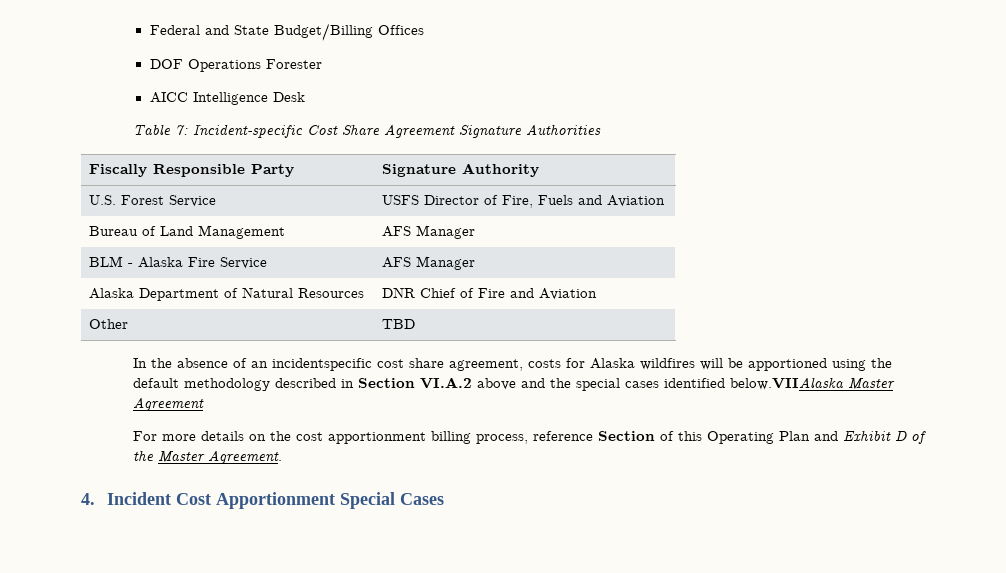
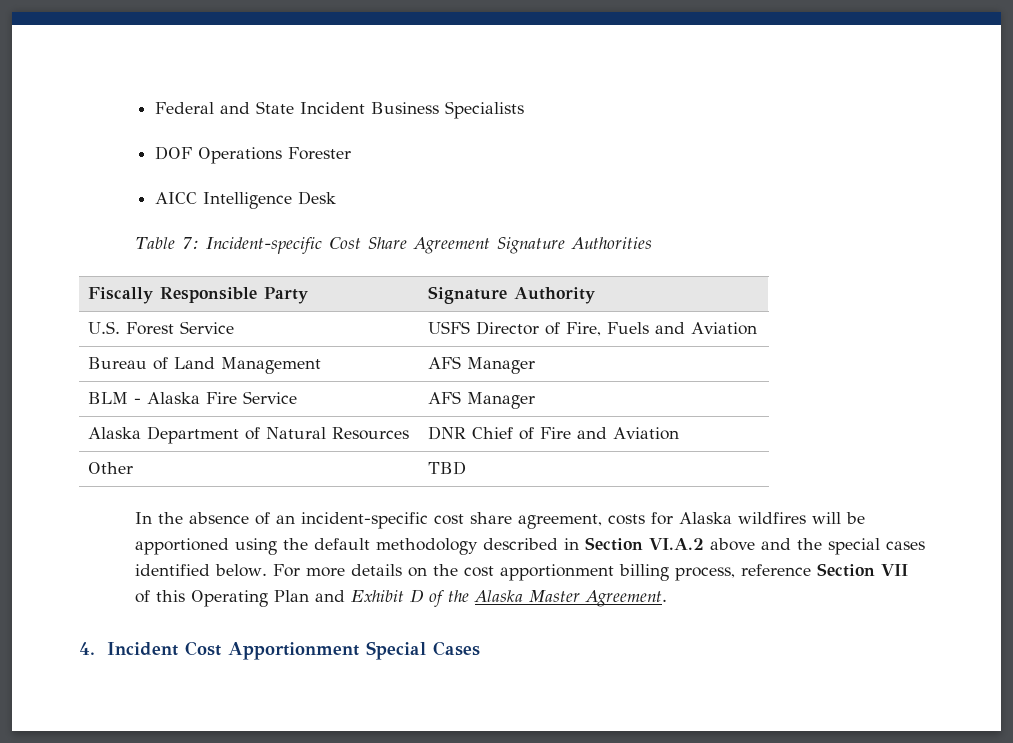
- Federal and State Budget/Billing Offices
+ Federal and State Incident Business Specialists
- In the absence of an incidentspecific cost share agreement, costs for Alaska wildfires will be apportioned using the default methodology described in Section VI.A.2 above and the special cases identified below.VIIAlaska Master Agreement
- For more details on the cost apportionment billing process, reference Section of this Operating Plan and Exhibit D of the Master Agreement.
+ In the absence of an incident-specific cost share agreement, costs for Alaska wildfires will be apportioned using the default methodology described in Section VI.A.2 above and the special cases identified below. For more details on the cost apportionment billing process, reference Section VII of this Operating Plan and Exhibit D of the Alaska Master Agreement.

